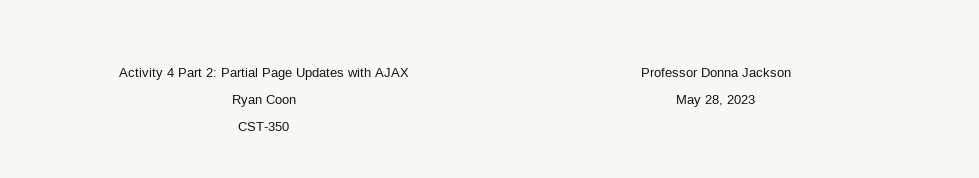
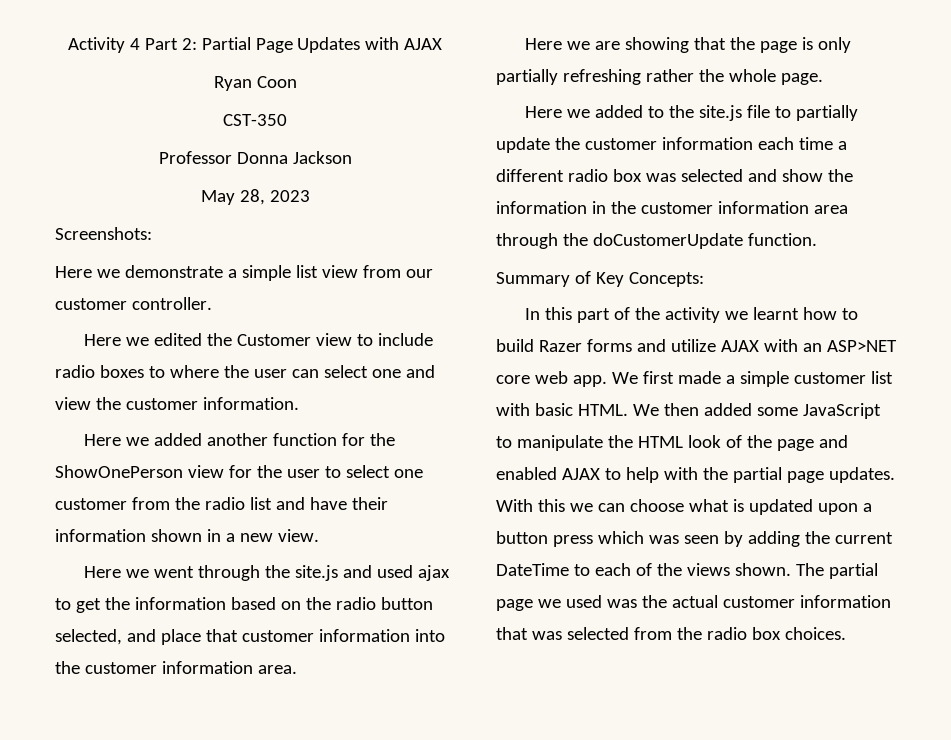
+ Screenshots:
+ Here we demonstrate a simple list view from our customer controller.
+ Here we edited the Customer view to include radio boxes to where the user can select one and view the customer information.
+ Here we added another function for the ShowOnePerson view for the user to select one customer from the radio list and have their information shown in a new view.
+ Here we went through the site.js and used ajax to get the information based on the radio button selected, and place that customer information into the customer information area.
+ Here we are showing that the page is only partially refreshing rather the whole page.
+ Here we added to the site.js file to partially update the customer information each time a different radio box was selected and show the information in the customer information area through the doCustomerUpdate function.
+ Summary of Key Concepts:
+ In this part of the activity we learnt how to build Razer forms and utilize AJAX with an ASP>NET core web app. We first made a simple customer list with basic HTML. We then added some JavaScript to manipulate the HTML look of the page and enabled AJAX to help with the partial page updates. With this we can choose what is updated upon a button press which was seen by adding the current DateTime to each of the views shown. The partial page we used was the actual customer information that was selected from the radio box choices.

